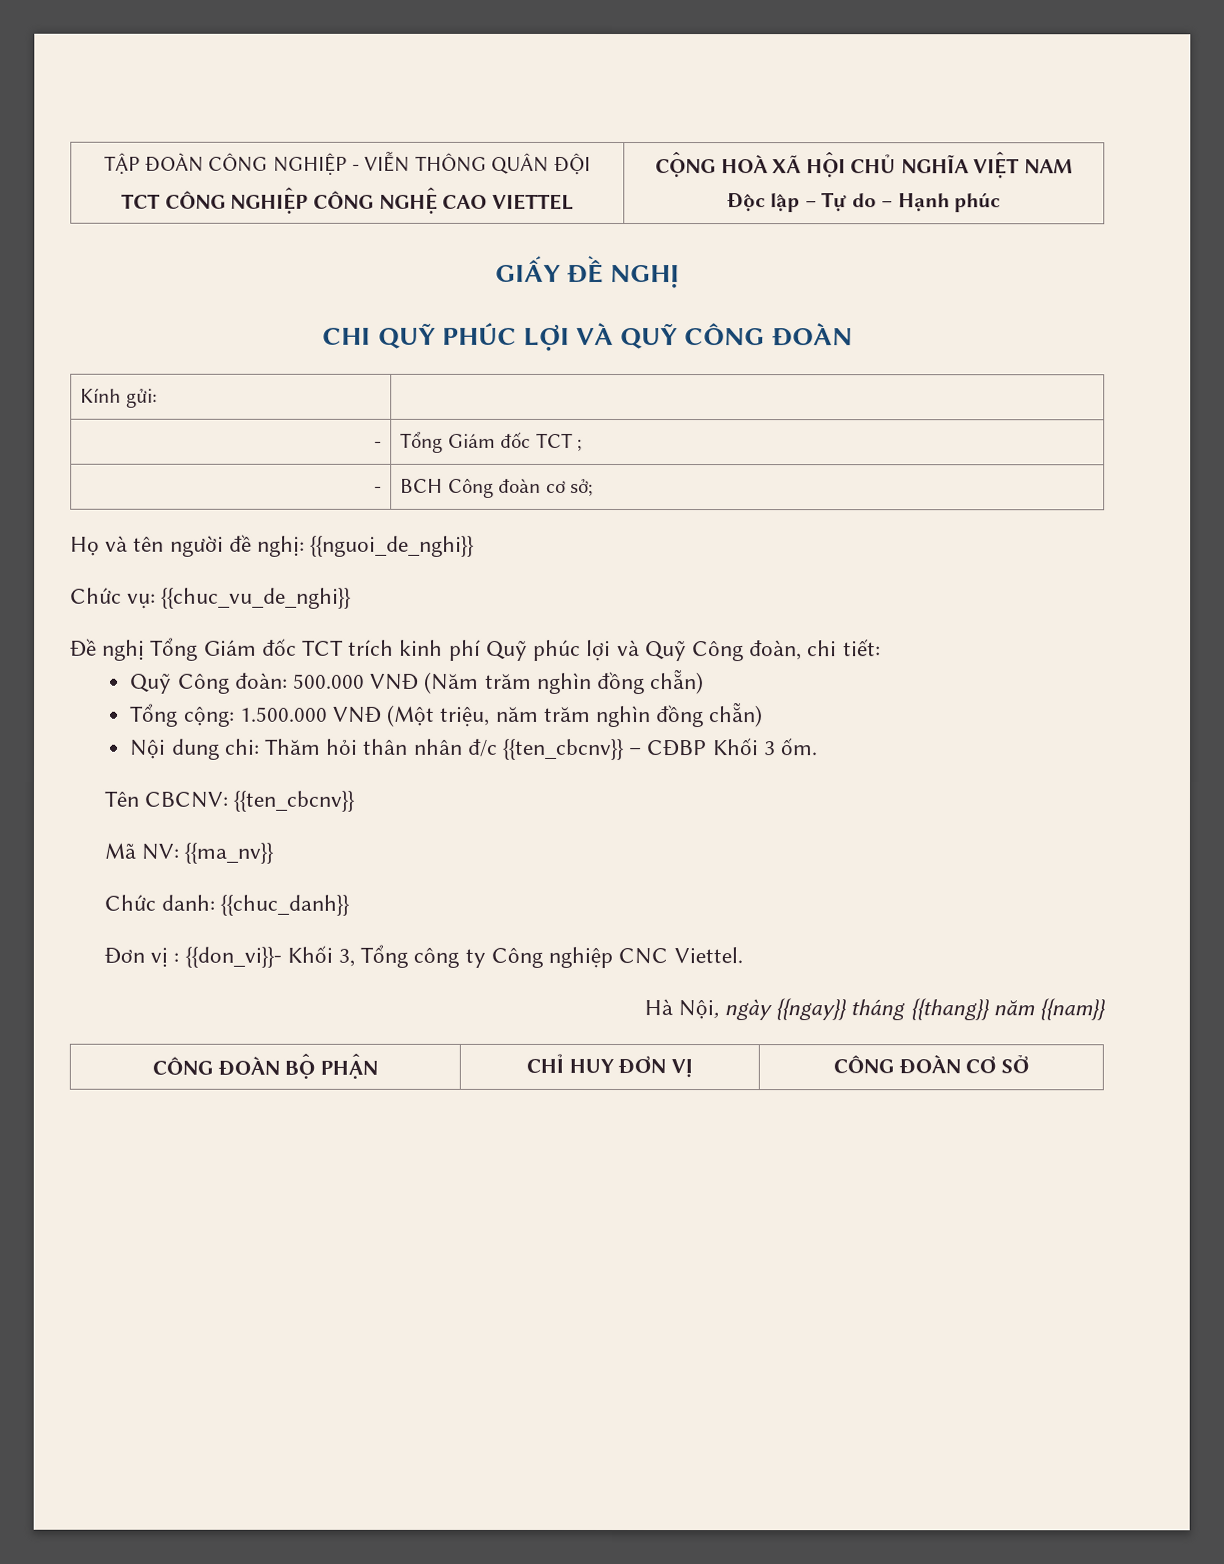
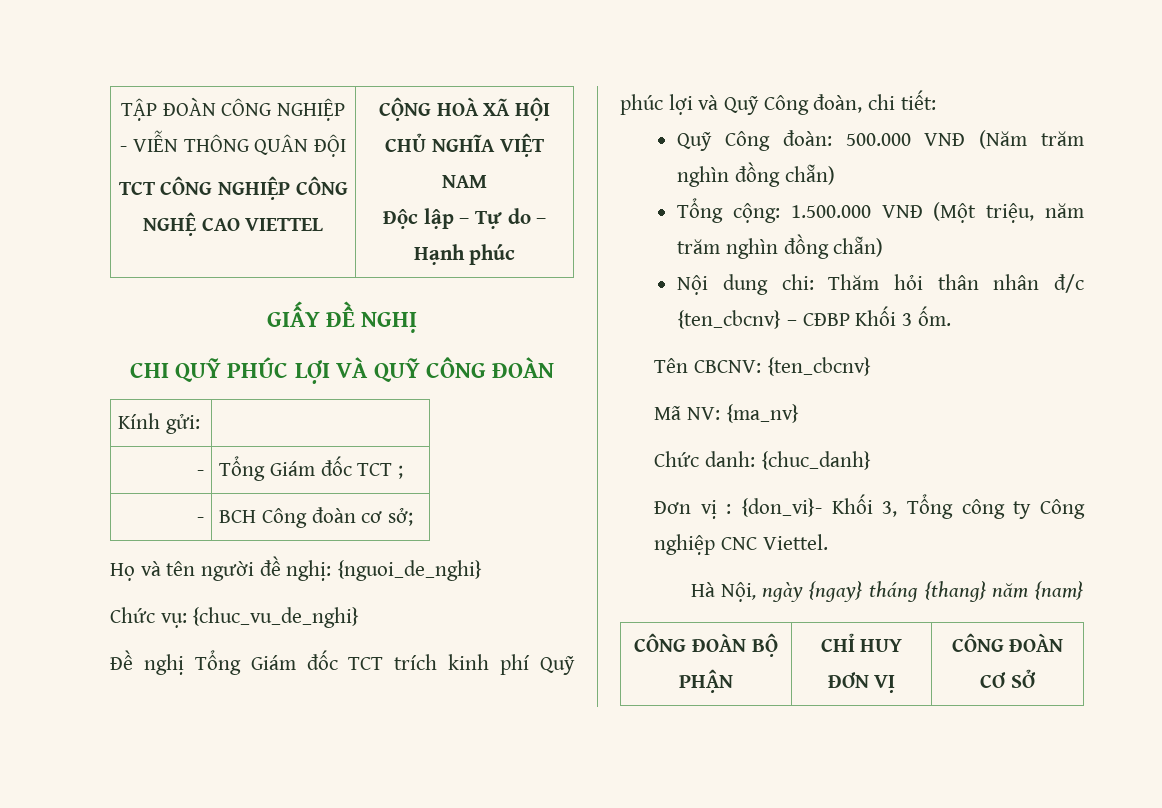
- Họ và tên người đề nghị: {{nguoi_de_nghi}}
+ Họ và tên người đề nghị: {nguoi_de_nghi}
- Chức vụ: {{chuc_vu_de_nghi}}
+ Chức vụ: {chuc_vu_de_nghi}
- Nội dung chi: Thăm hỏi thân nhân đ/c {{ten_cbcnv}} – CĐBP Khối 3 ốm.
+ Nội dung chi: Thăm hỏi thân nhân đ/c {ten_cbcnv} – CĐBP Khối 3 ốm.
- Tên CBCNV: {{ten_cbcnv}}
+ Tên CBCNV: {ten_cbcnv}
- Mã NV: {{ma_nv}}
+ Mã NV: {ma_nv}
- Chức danh: {{chuc_danh}}
+ Chức danh: {chuc_danh}
- Đơn vị : {{don_vi}}- Khối 3, Tổng công ty Công nghiệp CNC Viettel.
+ Đơn vị : {don_vi}- Khối 3, Tổng công ty Công nghiệp CNC Viettel.
- Hà Nội, ngày {{ngay}} tháng {{thang}} năm {{nam}}
+ Hà Nội, ngày {ngay} tháng {thang} năm {nam}

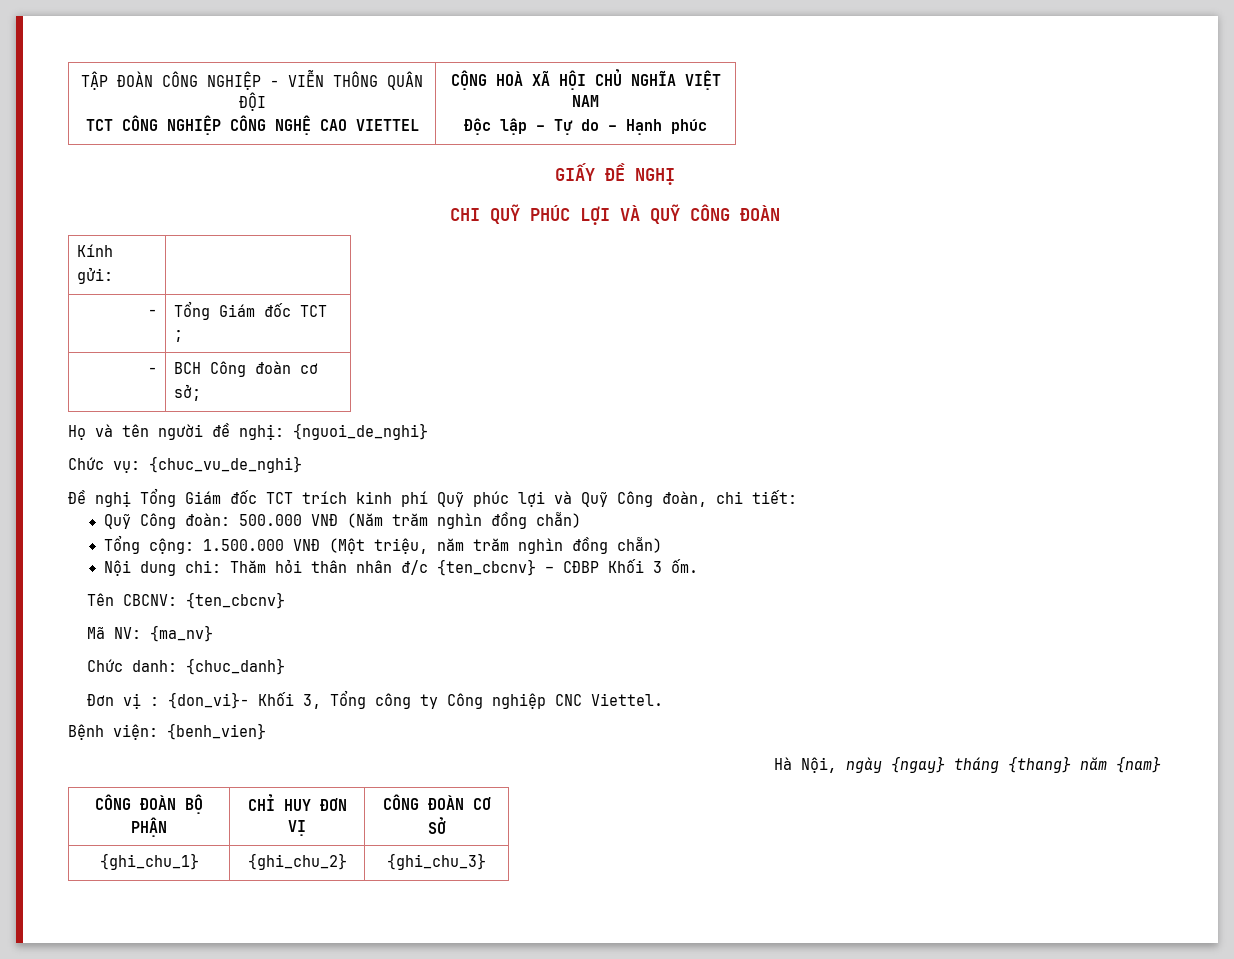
+ Bệnh viện: {benh_vien}
+ {ghi_chu_1} | {ghi_chu_2} | {ghi_chu_3}

